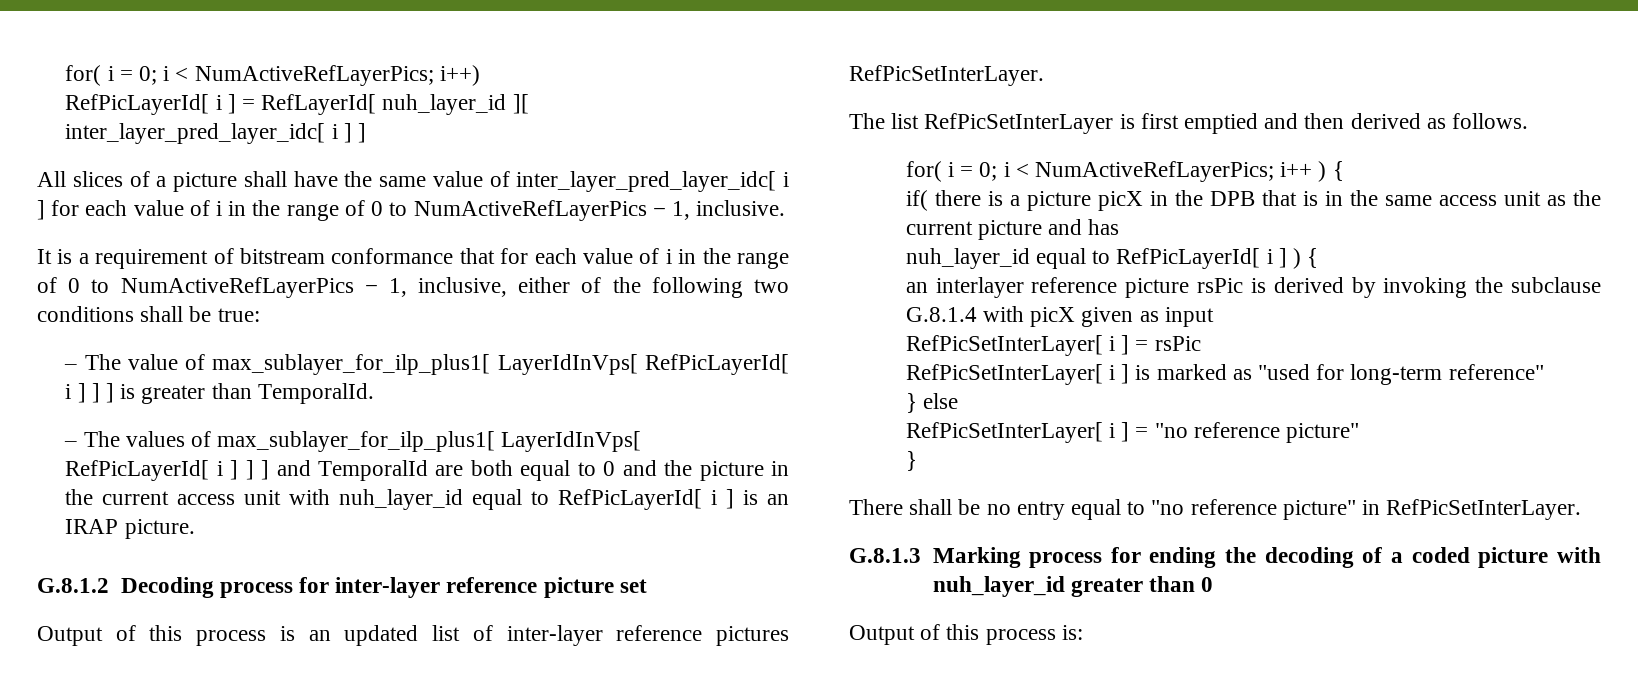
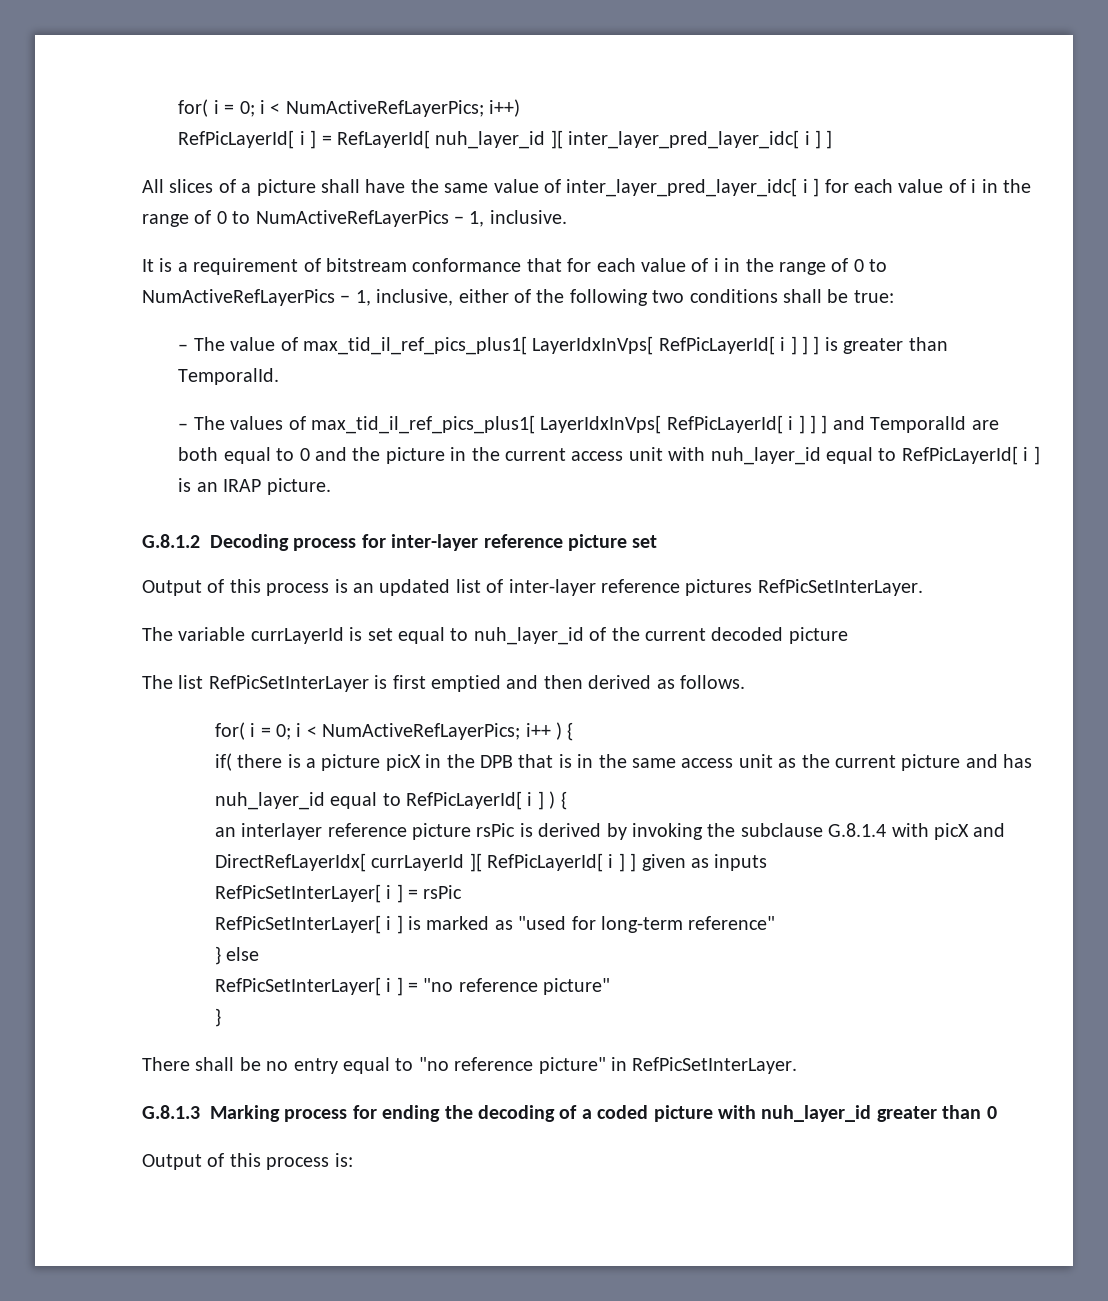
- – The value of max_sublayer_for_ilp_plus1[ LayerIdInVps[ RefPicLayerId[ i ] ] ] is greater than TemporalId.
+ – The value of max_tid_il_ref_pics_plus1[ LayerIdxInVps[ RefPicLayerId[ i ] ] ] is greater than TemporalId.
- – The values of max_sublayer_for_ilp_plus1[ LayerIdInVps[ RefPicLayerId[ i ] ] ] and TemporalId are both equal to 0 and the picture in the current access unit with nuh_layer_id equal to RefPicLayerId[ i ] is an IRAP picture.
+ – The values of max_tid_il_ref_pics_plus1[ LayerIdxInVps[ RefPicLayerId[ i ] ] ] and TemporalId are both equal to 0 and the picture in the current access unit with nuh_layer_id equal to RefPicLayerId[ i ] is an IRAP picture.
+ The variable currLayerId is set equal to nuh_layer_id of the current decoded picture
- an interlayer reference picture rsPic is derived by invoking the subclause G.8.1.4 with picX given as input
+ an interlayer reference picture rsPic is derived by invoking the subclause G.8.1.4 with picX and DirectRefLayerIdx[ currLayerId ][ RefPicLayerId[ i ] ] given as inputs

